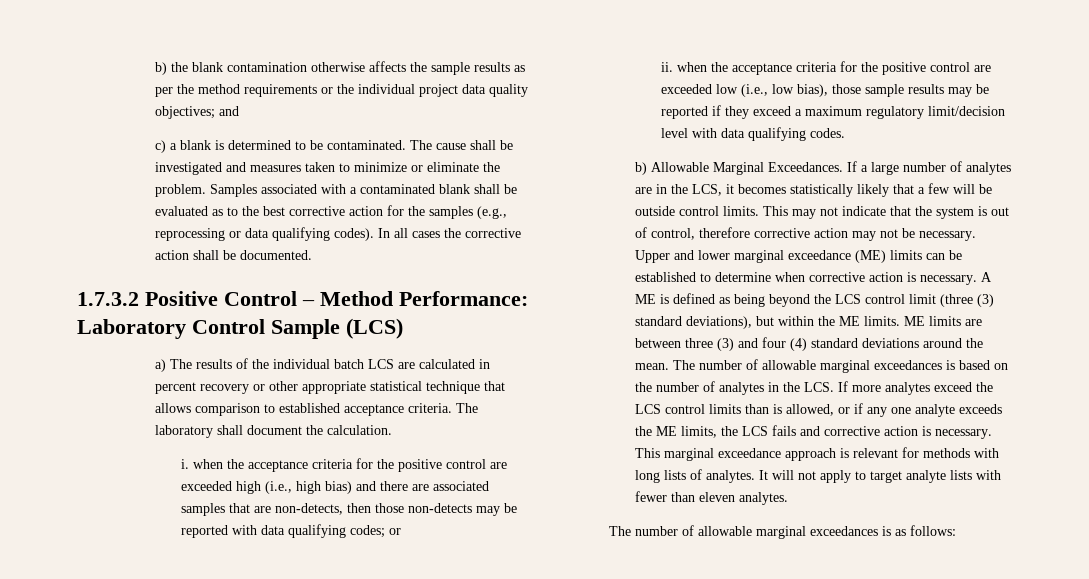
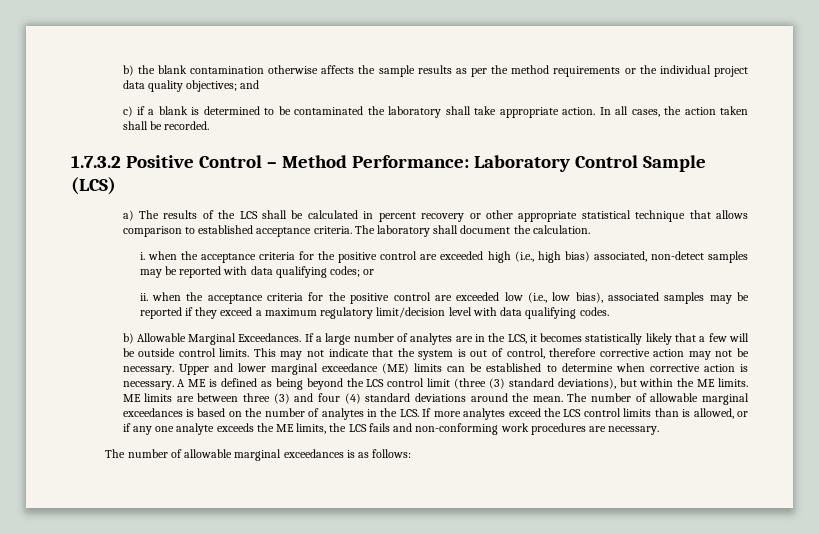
- c) a blank is determined to be contaminated. The cause shall be investigated and measures taken to minimize or eliminate the problem. Samples associated with a contaminated blank shall be evaluated as to the best corrective action for the samples (e.g., reprocessing or data qualifying codes). In all cases the corrective action shall be documented.
+ c) if a blank is determined to be contaminated the laboratory shall take appropriate action. In all cases, the action taken shall be recorded.
- a) The results of the individual batch LCS are calculated in percent recovery or other appropriate statistical technique that allows comparison to established acceptance criteria.
+ a) The results of the LCS shall be calculated in percent recovery or other appropriate statistical technique that allows comparison to established acceptance criteria.
- i. when the acceptance criteria for the positive control are exceeded high (i.e., high bias) and there are associated samples that are non-detects, then those non-detects may be reported with data qualifying codes; or
+ i. when the acceptance criteria for the positive control are exceeded high (i.e., high bias) associated, non-detect samples may be reported with data qualifying codes; or
- ii. when the acceptance criteria for the positive control are exceeded low (i.e., low bias), those sample results may be reported if they exceed a maximum regulatory limit/decision level with data qualifying codes.
+ ii. when the acceptance criteria for the positive control are exceeded low (i.e., low bias), associated samples may be reported if they exceed a maximum regulatory limit/decision level with data qualifying codes.
- The number of allowable marginal exceedances is based on the number of analytes in the LCS. If more analytes exceed the LCS control limits than is allowed, or if any one analyte exceeds the ME limits, the LCS fails and corrective action is necessary. This marginal exceedance approach is relevant for methods with long lists of analytes. It will not apply to target analyte lists with fewer than eleven analytes.
+ The number of allowable marginal exceedances is based on the number of analytes in the LCS. If more analytes exceed the LCS control limits than is allowed, or if any one analyte exceeds the ME limits, the LCS fails and non-conforming work procedures are necessary.

